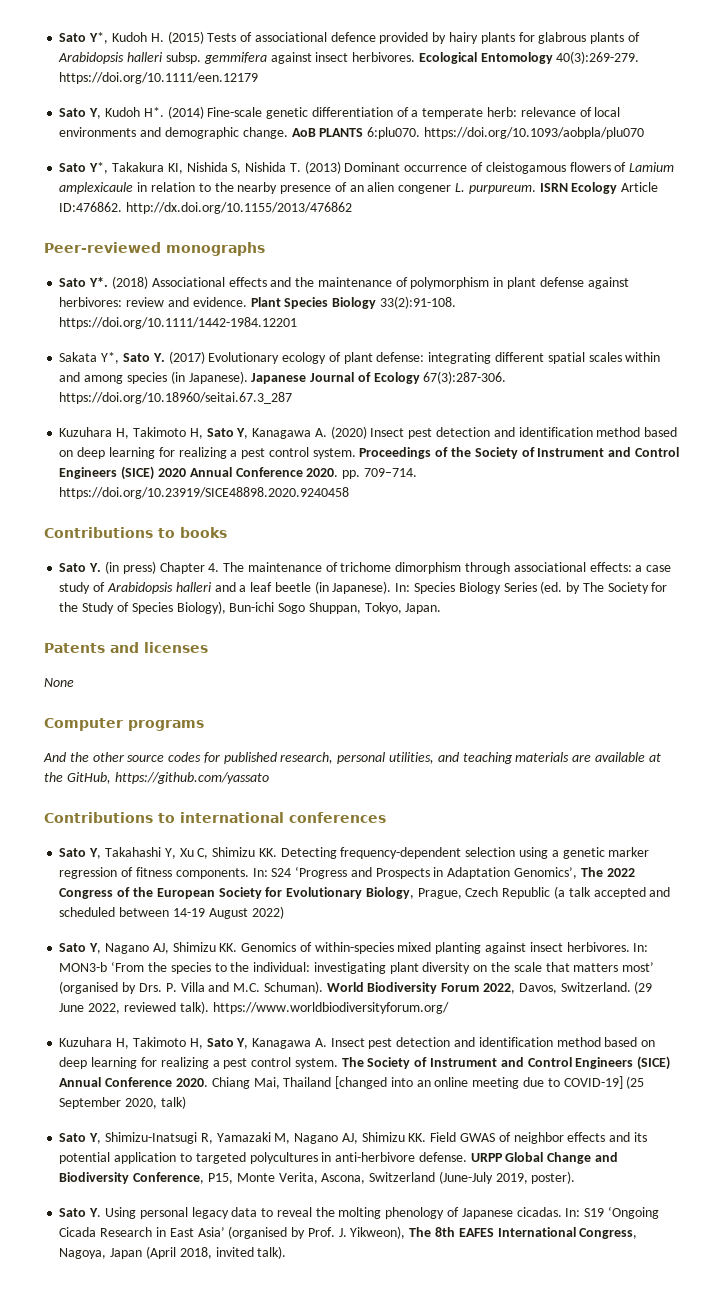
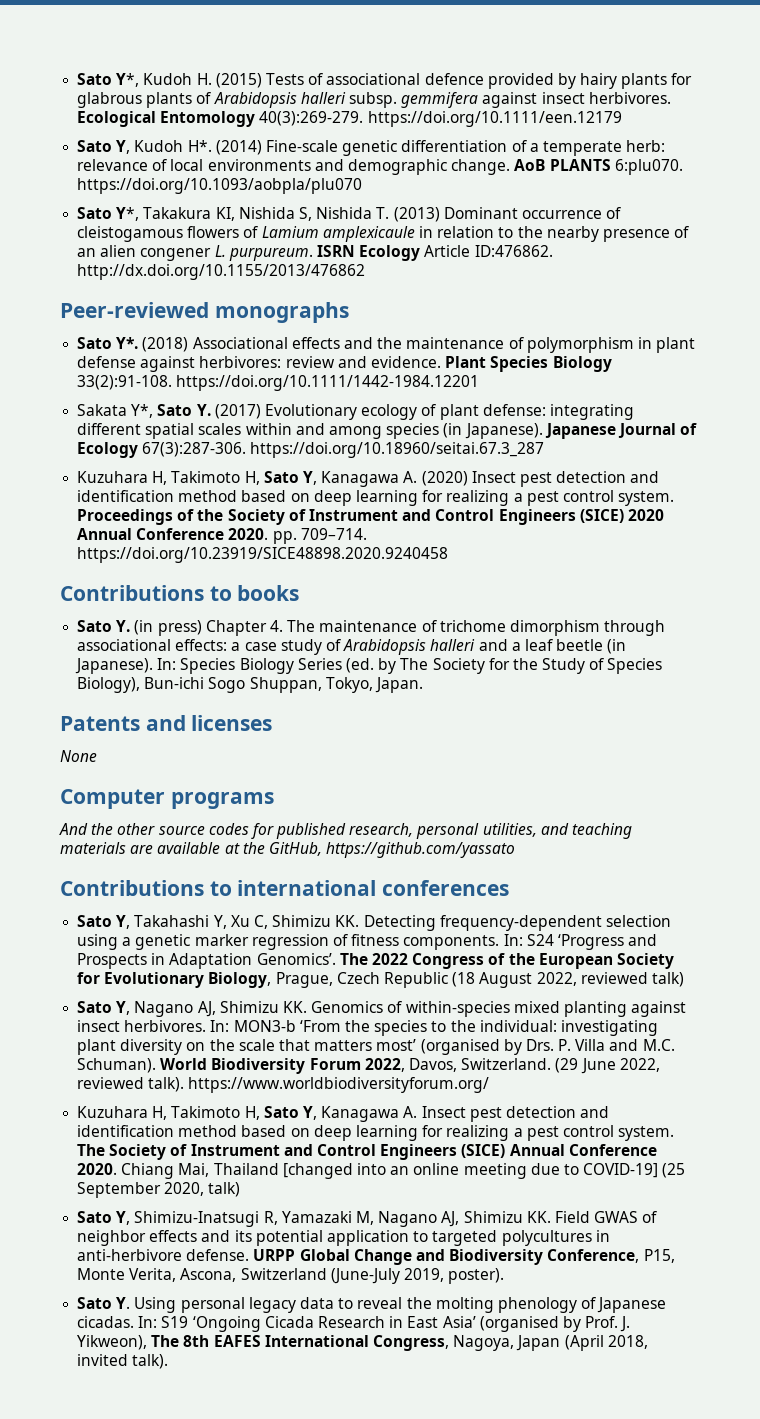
- In: S24 ‘Progress and Prospects in Adaptation Genomics’, The 2022 Congress of the European Society for Evolutionary Biology, Prague, Czech Republic (a talk accepted and scheduled between 14-19 August 2022)
+ In: S24 ‘Progress and Prospects in Adaptation Genomics’. The 2022 Congress of the European Society for Evolutionary Biology, Prague, Czech Republic (18 August 2022, reviewed talk)

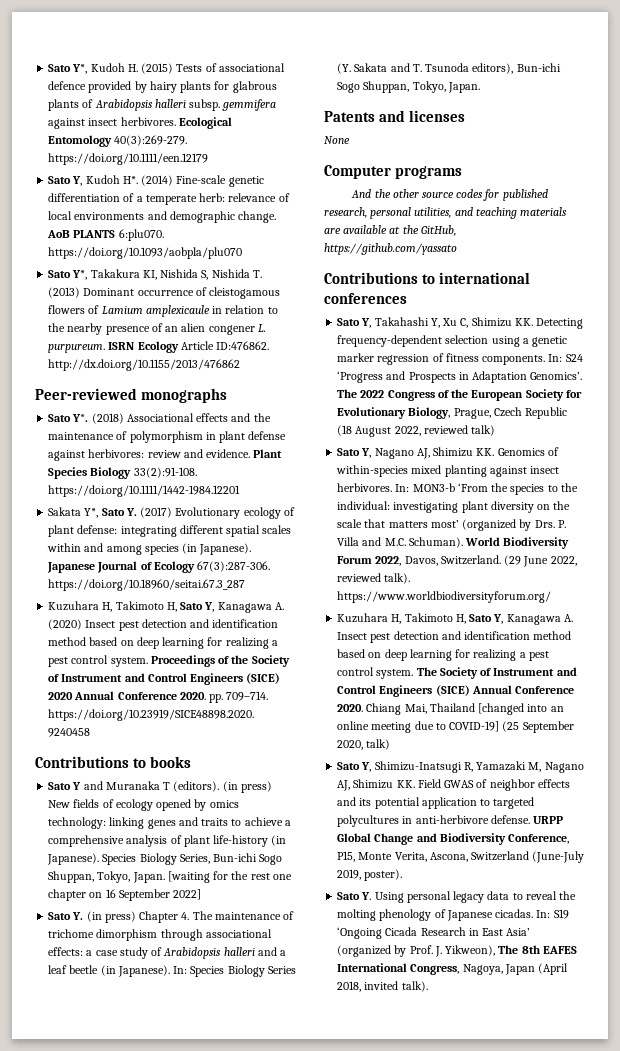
+ Sato Y and Muranaka T (editors). (in press) New fields of ecology opened by omics technology: linking genes and traits to achieve a comprehensive analysis of plant life-history (in Japanese). Species Biology Series, Bun-ichi Sogo Shuppan, Tokyo, Japan. [waiting for the rest one chapter on 16 September 2022]
- In: Species Biology Series (ed. by The Society for the Study of Species Biology), Bun-ichi Sogo Shuppan, Tokyo, Japan.
+ In: Species Biology Series (Y. Sakata and T. Tsunoda editors), Bun-ichi Sogo Shuppan, Tokyo, Japan.
- In: MON3-b ‘From the species to the individual: investigating plant diversity on the scale that matters most’ (organised by Drs. P. Villa and M.C. Schuman).
+ In: MON3-b ‘From the species to the individual: investigating plant diversity on the scale that matters most’ (organized by Drs. P. Villa and M.C. Schuman).
- In: S19 ‘Ongoing Cicada Research in East Asia’ (organised by Prof. J. Yikweon), The 8th EAFES International Congress, Nagoya, Japan (April 2018, invited talk).
+ In: S19 ‘Ongoing Cicada Research in East Asia’ (organized by Prof. J. Yikweon), The 8th EAFES International Congress, Nagoya, Japan (April 2018, invited talk).

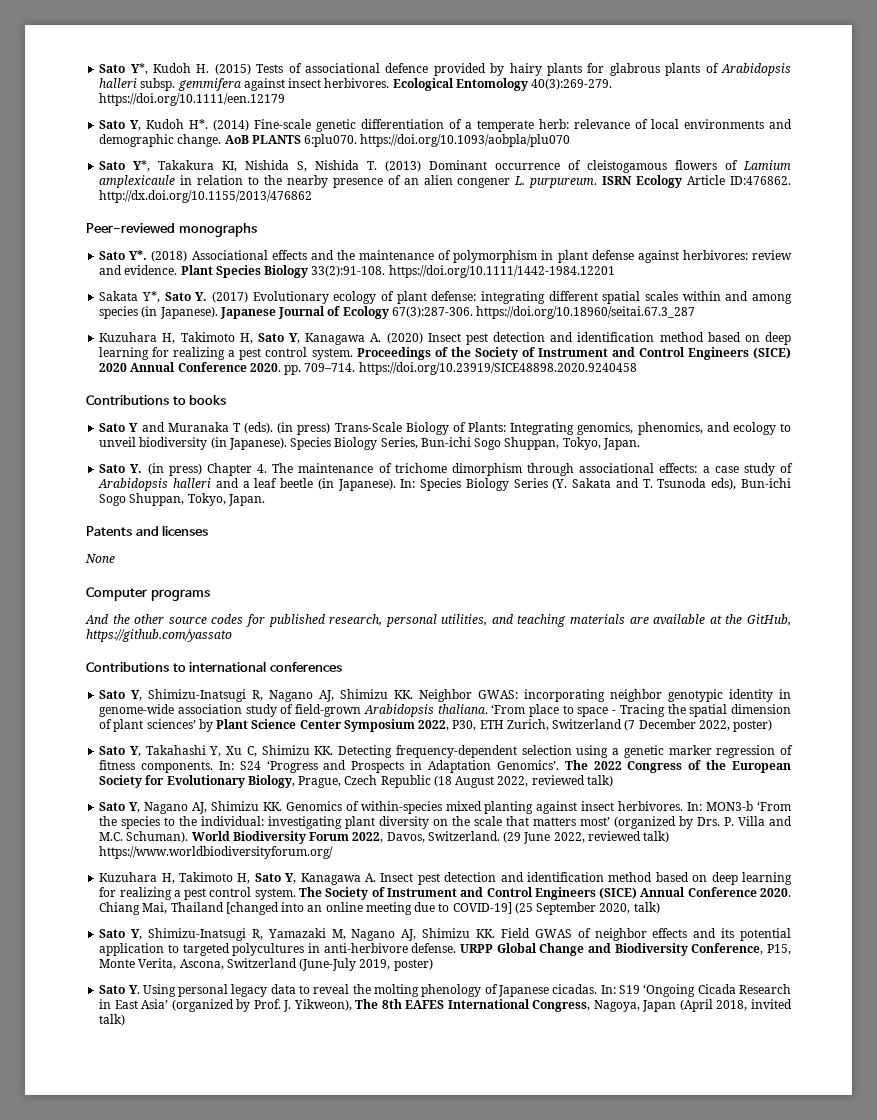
- Sato Y and Muranaka T (editors). (in press) New fields of ecology opened by omics technology: linking genes and traits to achieve a comprehensive analysis of plant life-history (in Japanese).
+ Sato Y and Muranaka T (eds). (in press) Trans-Scale Biology of Plants: Integrating genomics, phenomics, and ecology to unveil biodiversity (in Japanese).
- [waiting for the rest one chapter on 16 September 2022]
- In: Species Biology Series (Y. Sakata and T. Tsunoda editors), Bun-ichi Sogo Shuppan, Tokyo, Japan.
+ In: Species Biology Series (Y. Sakata and T. Tsunoda eds), Bun-ichi Sogo Shuppan, Tokyo, Japan.
+ Sato Y, Shimizu-Inatsugi R, Nagano AJ, Shimizu KK. Neighbor GWAS: incorporating neighbor genotypic identity in genome-wide association study of field-grown Arabidopsis thaliana. ‘From place to space - Tracing the spatial dimension of plant sciences’ by Plant Science Center Symposium 2022, P30, ETH Zurich, Switzerland (7 December 2022, poster)
- (29 June 2022, reviewed talk). https://www.worldbiodiversityforum.org/
+ (29 June 2022, reviewed talk) https://www.worldbiodiversityforum.org/
- URPP Global Change and Biodiversity Conference, P15, Monte Verita, Ascona, Switzerland (June-July 2019, poster).
+ URPP Global Change and Biodiversity Conference, P15, Monte Verita, Ascona, Switzerland (June-July 2019, poster)
- In: S19 ‘Ongoing Cicada Research in East Asia’ (organized by Prof. J. Yikweon), The 8th EAFES International Congress, Nagoya, Japan (April 2018, invited talk).
+ In: S19 ‘Ongoing Cicada Research in East Asia’ (organized by Prof. J. Yikweon), The 8th EAFES International Congress, Nagoya, Japan (April 2018, invited talk)

